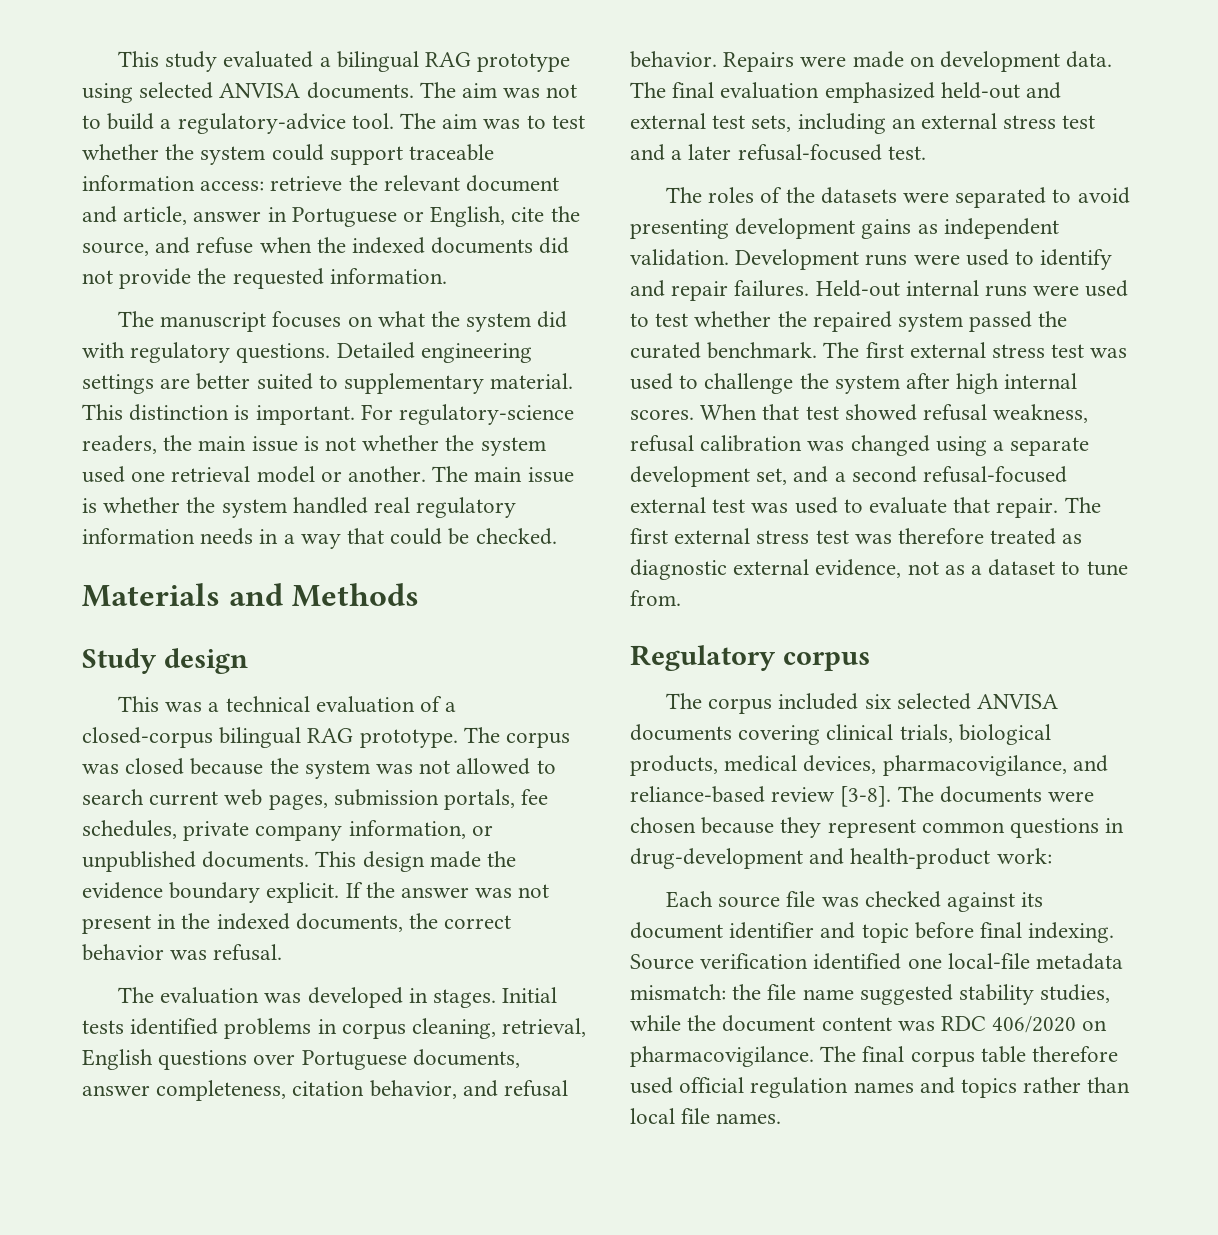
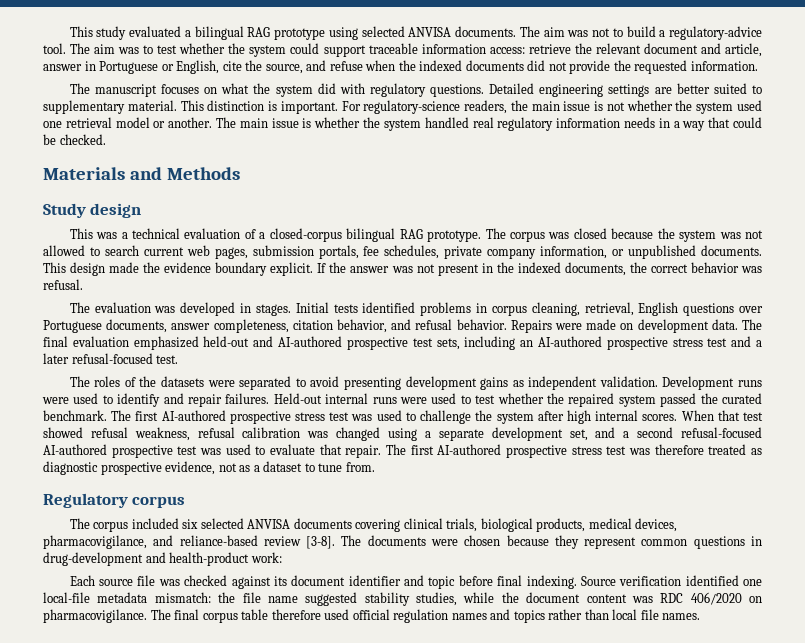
- The final evaluation emphasized held-out and external test sets, including an external stress test and a later refusal-focused test.
+ The final evaluation emphasized held-out and AI-authored prospective test sets, including an AI-authored prospective stress test and a later refusal-focused test.
- The first external stress test was used to challenge the system after high internal scores.
+ The first AI-authored prospective stress test was used to challenge the system after high internal scores.
- When that test showed refusal weakness, refusal calibration was changed using a separate development set, and a second refusal-focused external test was used to evaluate that repair.
+ When that test showed refusal weakness, refusal calibration was changed using a separate development set, and a second refusal-focused AI-authored prospective test was used to evaluate that repair.
- The first external stress test was therefore treated as diagnostic external evidence, not as a dataset to tune from.
+ The first AI-authored prospective stress test was therefore treated as diagnostic prospective evidence, not as a dataset to tune from.

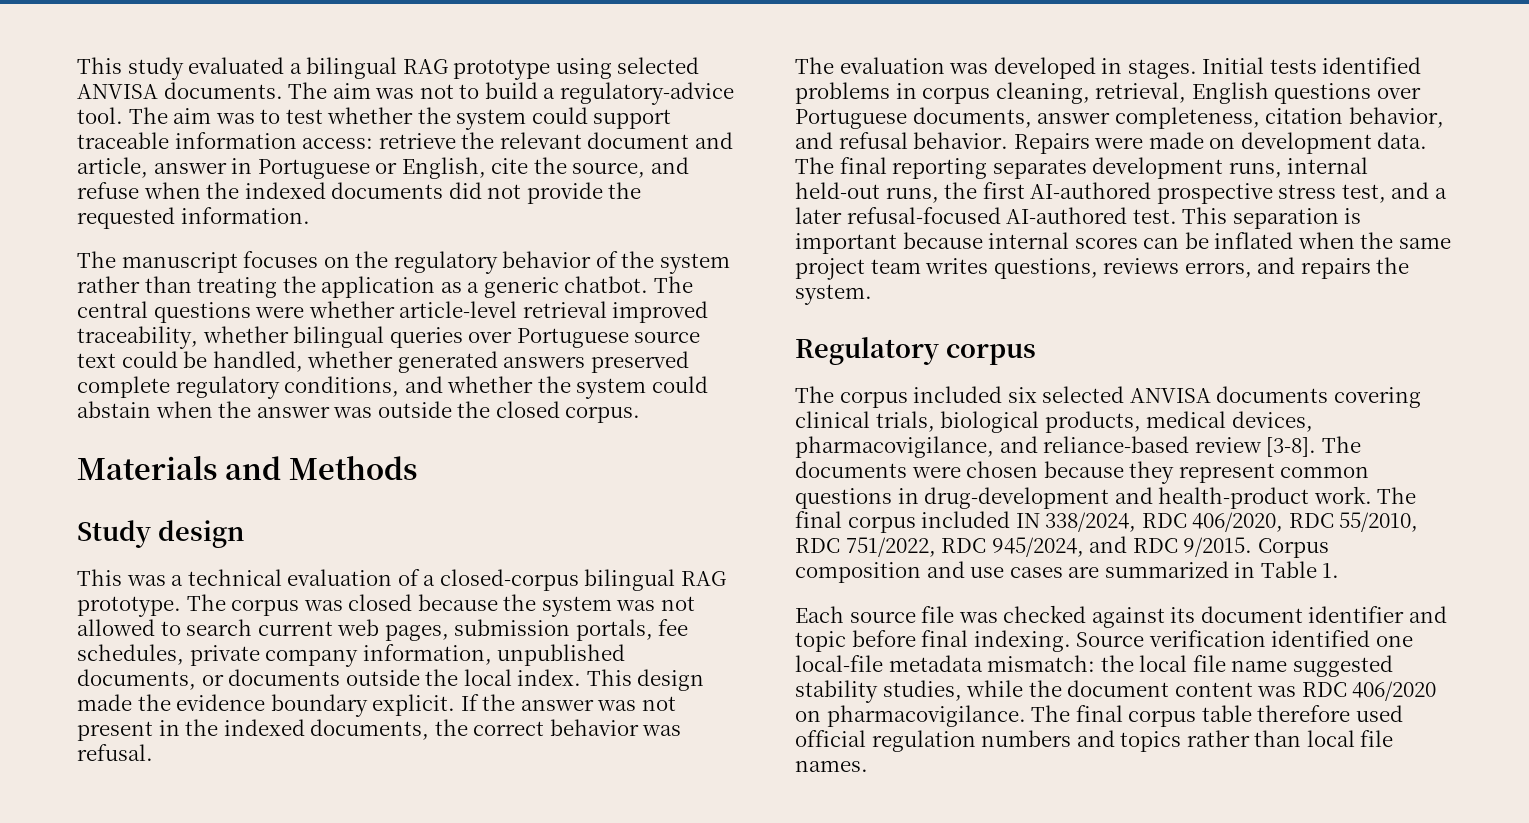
- The manuscript focuses on what the system did with regulatory questions. Detailed engineering settings are better suited to supplementary material. This distinction is important. For regulatory-science readers, the main issue is not whether the system used one retrieval model or another. The main issue is whether the system handled real regulatory information needs in a way that could be checked.
+ The manuscript focuses on the regulatory behavior of the system rather than treating the application as a generic chatbot. The central questions were whether article-level retrieval improved traceability, whether bilingual queries over Portuguese source text could be handled, whether generated answers preserved complete regulatory conditions, and whether the system could abstain when the answer was outside the closed corpus.
- The corpus was closed because the system was not allowed to search current web pages, submission portals, fee schedules, private company information, or unpublished documents.
+ The corpus was closed because the system was not allowed to search current web pages, submission portals, fee schedules, private company information, unpublished documents, or documents outside the local index.
- The final evaluation emphasized held-out and AI-authored prospective test sets, including an AI-authored prospective stress test and a later refusal-focused test.
- The roles of the datasets were separated to avoid presenting development gains as independent validation. Development runs were used to identify and repair failures. Held-out internal runs were used to test whether the repaired system passed the curated benchmark. The first AI-authored prospective stress test was used to challenge the system after high internal scores. When that test showed refusal weakness, refusal calibration was changed using a separate development set, and a second refusal-focused AI-authored prospective test was used to evaluate that repair. The first AI-authored prospective stress test was therefore treated as diagnostic prospective evidence, not as a dataset to tune from.
+ The final reporting separates development runs, internal held-out runs, the first AI-authored prospective stress test, and a later refusal-focused AI-authored test. This separation is important because internal scores can be inflated when the same project team writes questions, reviews errors, and repairs the system.
- The documents were chosen because they represent common questions in drug-development and health-product work:
+ The documents were chosen because they represent common questions in drug-development and health-product work. The final corpus included IN 338/2024, RDC 406/2020, RDC 55/2010, RDC 751/2022, RDC 945/2024, and RDC 9/2015. Corpus composition and use cases are summarized in Table 1.
- Source verification identified one local-file metadata mismatch: the file name suggested stability studies, while the document content was RDC 406/2020 on pharmacovigilance.
+ Source verification identified one local-file metadata mismatch: the local file name suggested stability studies, while the document content was RDC 406/2020 on pharmacovigilance.
- The final corpus table therefore used official regulation names and topics rather than local file names.
+ The final corpus table therefore used official regulation numbers and topics rather than local file names.

